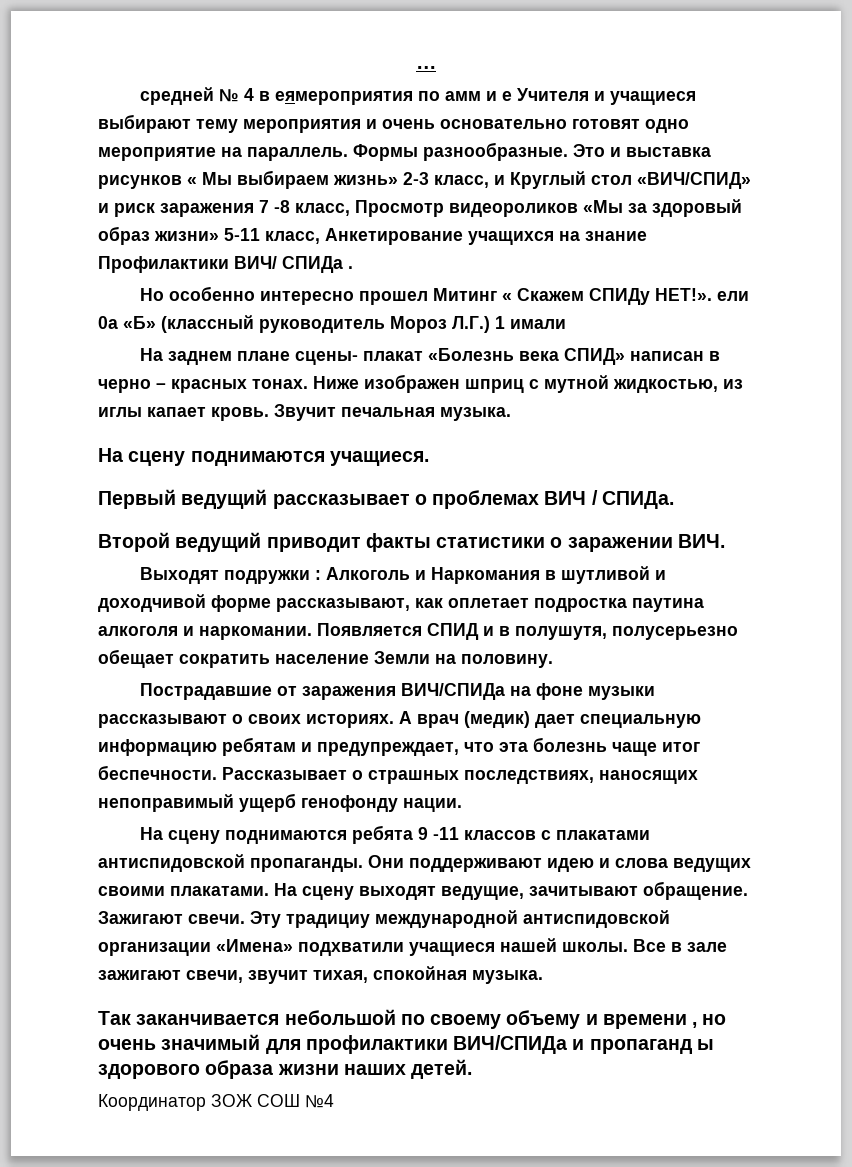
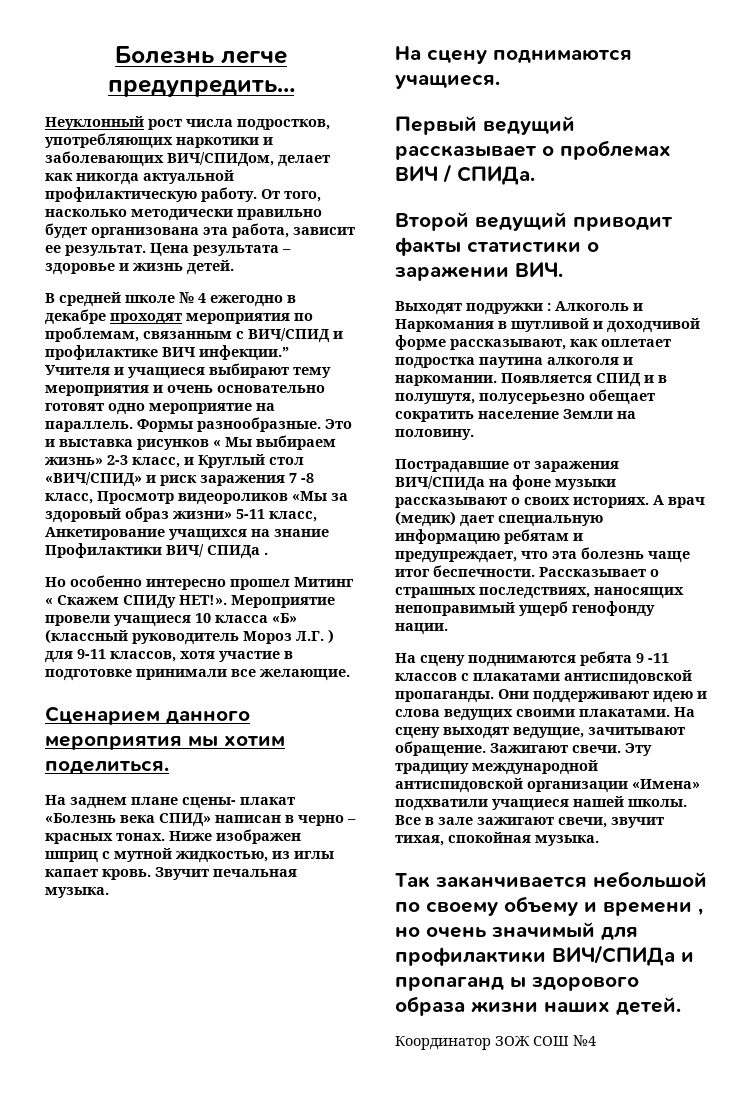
- …
- средней № 4 в еямероприятия по амм и е Учителя и учащиеся выбирают тему мероприятия и очень основательно готовят одно мероприятие на параллель.
+ Болезнь легче предупредить…
+ Неуклонный рост числа подростков, употребляющих наркотики и заболевающих ВИЧ/СПИДом, делает как никогда актуальной профилактическую работу. От того, насколько методически правильно будет организована эта работа, зависит ее результат. Цена результата – здоровье и жизнь детей.
+ В средней школе № 4 ежегодно в декабре проходят мероприятия по проблемам, связанным с ВИЧ/СПИД и профилактике ВИЧ инфекции.” Учителя и учащиеся выбирают тему мероприятия и очень основательно готовят одно мероприятие на параллель.
- Но особенно интересно прошел Митинг « Скажем СПИДу НЕТ!». ели 0а «Б» (классный руководитель Мороз Л.Г.) 1 имали
+ Но особенно интересно прошел Митинг « Скажем СПИДу НЕТ!». Мероприятие провели учащиеся 10 класса «Б» (классный руководитель Мороз Л.Г. ) для 9-11 классов, хотя участие в подготовке принимали все желающие.
+ Сценарием данного мероприятия мы хотим поделиться.

